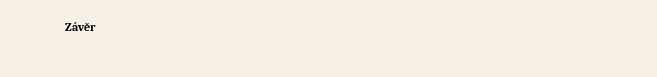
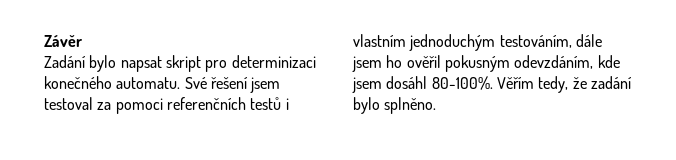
+ Zadání bylo napsat skript pro determinizaci konečného automatu. Své řešení jsem testoval za pomoci referenčních testů i vlastním jednoduchým testováním, dále jsem ho ověřil pokusným odevzdáním, kde jsem dosáhl 80-100%. Věřím tedy, že zadání bylo splněno.

